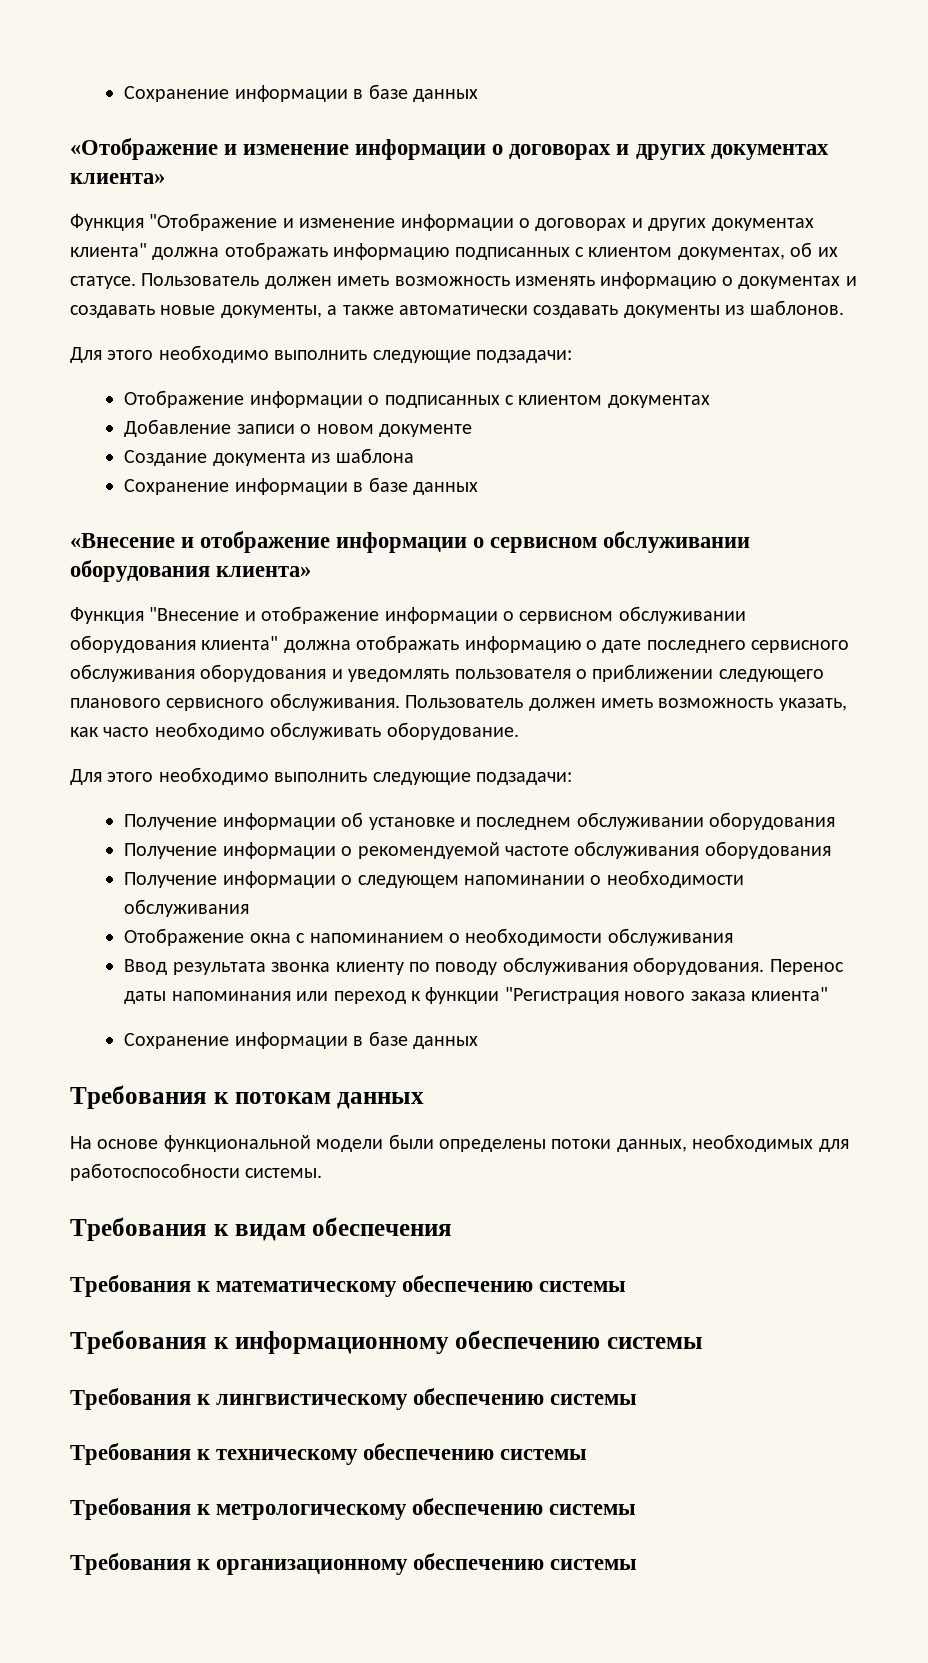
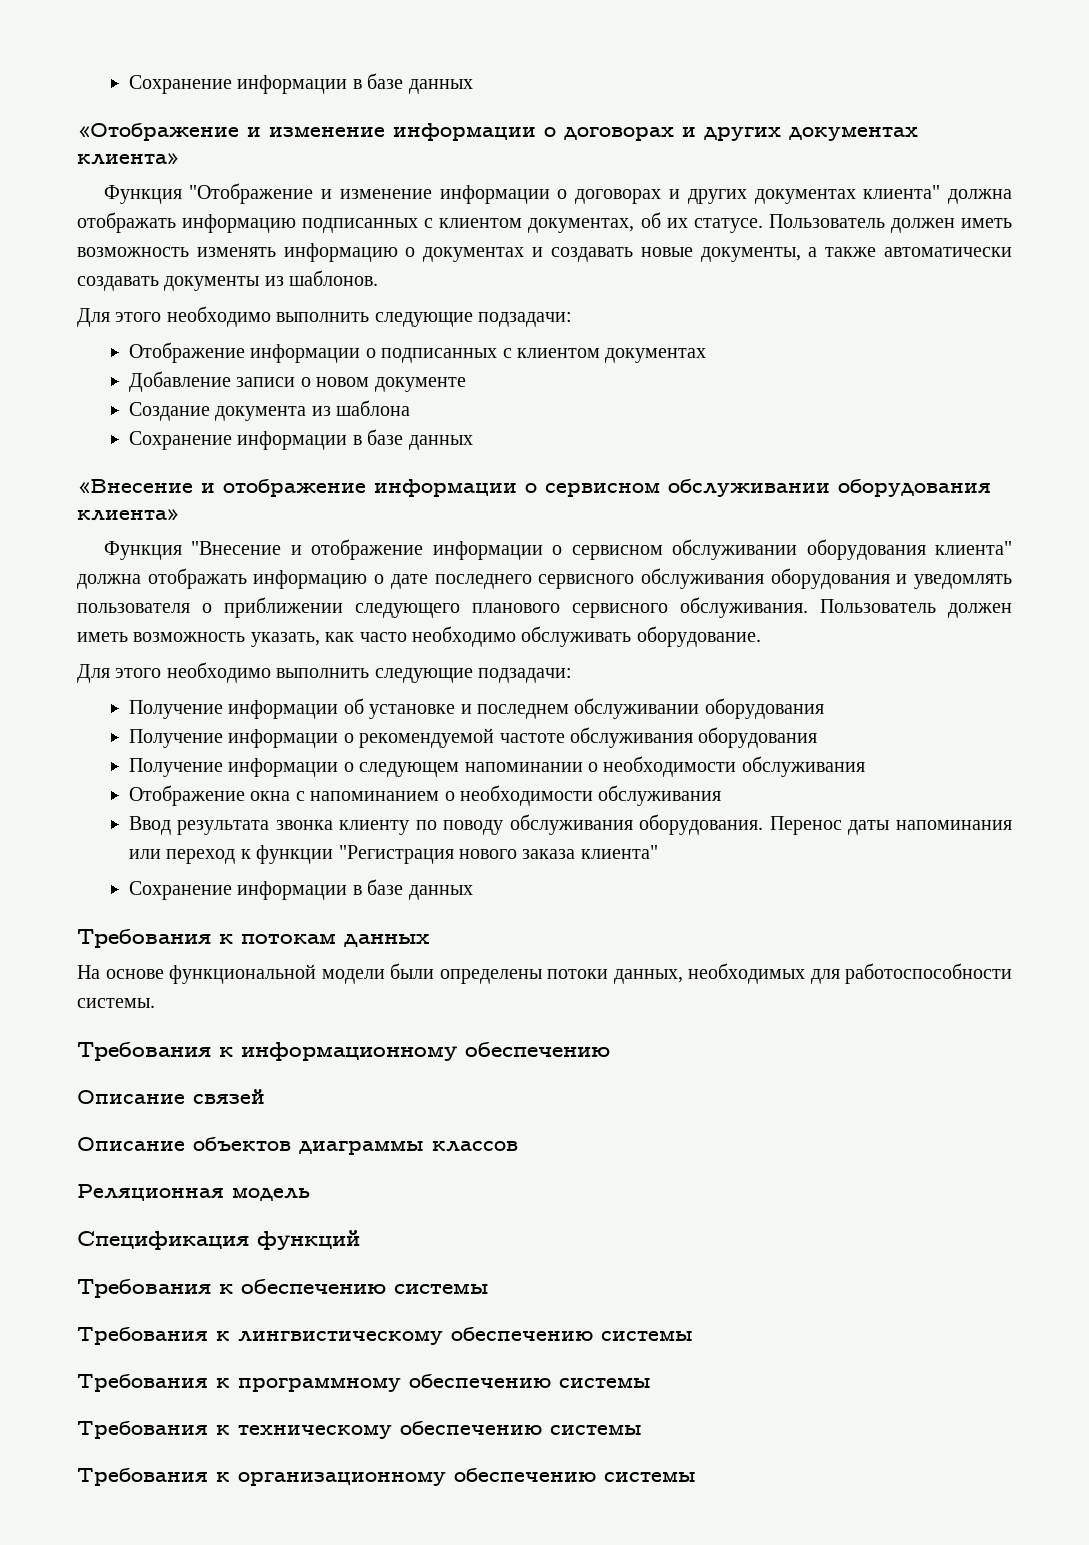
- Требования к видам обеспечения
- Требования к математическому обеспечению системы
- Требования к информационному обеспечению системы
+ Требования к информационному обеспечению
+ Описание связей
+ Описание объектов диаграммы классов
+ Реляционная модель
+ Спецификация функций
+ Требования к обеспечению системы
+ Требования к программному обеспечению системы
  Требования к техническому обеспечению системы
- Требования к метрологическому обеспечению системы

